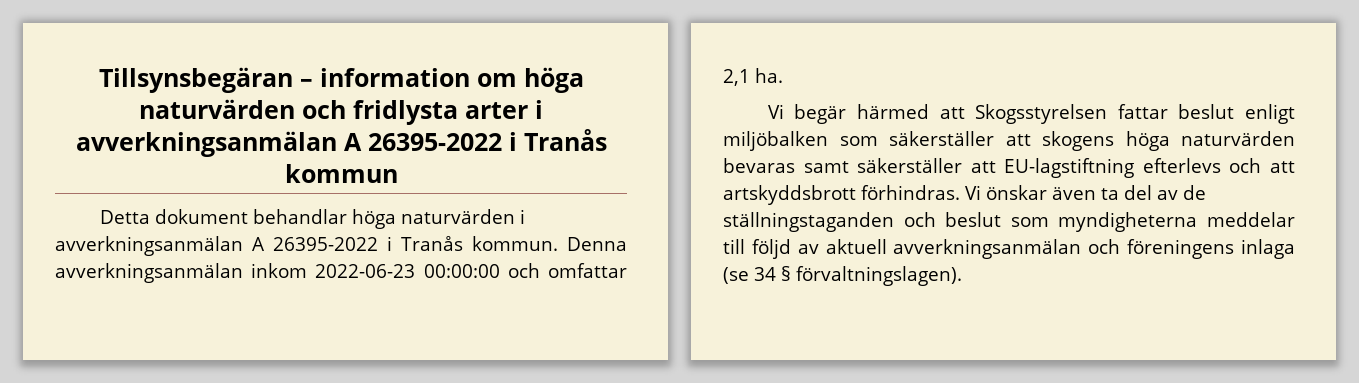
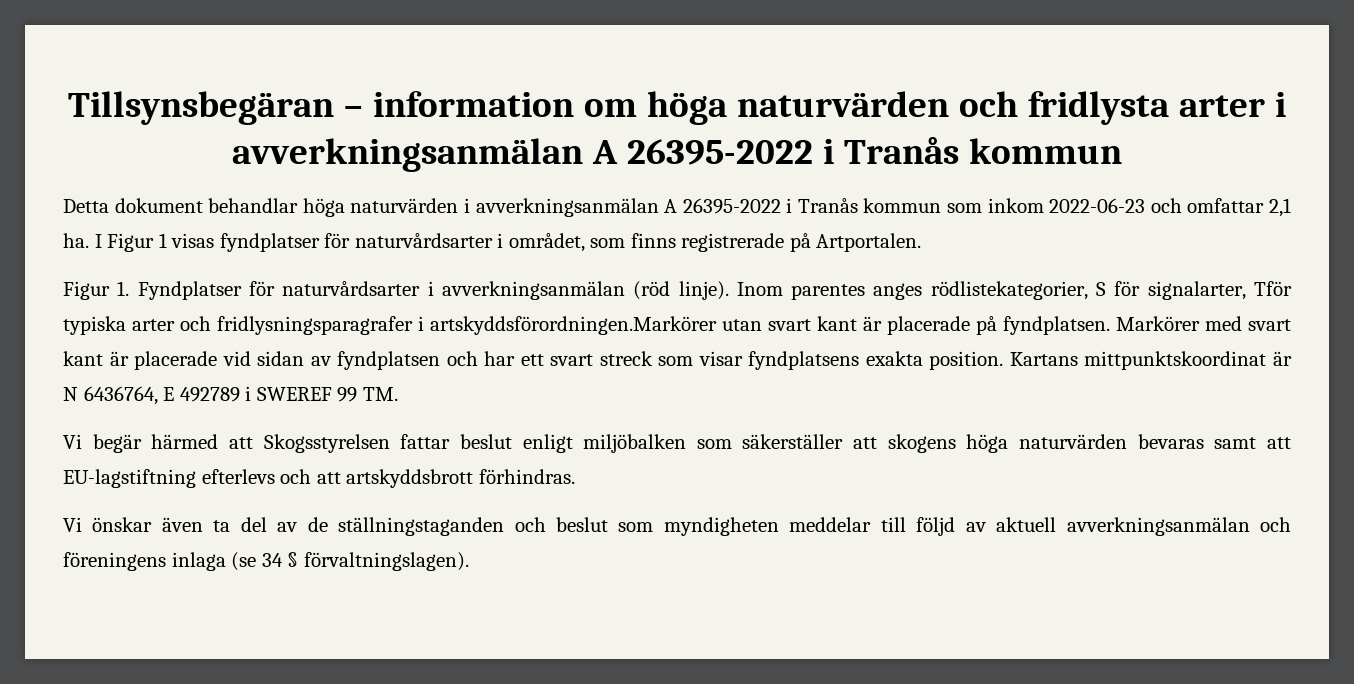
- Detta dokument behandlar höga naturvärden i avverkningsanmälan A 26395-2022 i Tranås kommun. Denna avverkningsanmälan inkom 2022-06-23 00:00:00 och omfattar 2,1 ha.
+ Detta dokument behandlar höga naturvärden i avverkningsanmälan A 26395-2022 i Tranås kommun som inkom 2022-06-23 och omfattar 2,1 ha. I Figur 1 visas fyndplatser för naturvårdsarter i området, som finns registrerade på Artportalen.
+ Figur 1. Fyndplatser för naturvårdsarter i avverkningsanmälan (röd linje). Inom parentes anges rödlistekategorier, S för signalarter, Tför typiska arter och fridlysningsparagrafer i artskyddsförordningen.Markörer utan svart kant är placerade på fyndplatsen. Markörer med svart kant är placerade vid sidan av fyndplatsen och har ett svart streck som visar fyndplatsens exakta position. Kartans mittpunktskoordinat är N 6436764, E 492789 i SWEREF 99 TM.
- Vi begär härmed att Skogsstyrelsen fattar beslut enligt miljöbalken som säkerställer att skogens höga naturvärden bevaras samt säkerställer att EU-lagstiftning efterlevs och att artskyddsbrott förhindras. Vi önskar även ta del av de ställningstaganden och beslut som myndigheterna meddelar till följd av aktuell avverkningsanmälan och föreningens inlaga (se 34 § förvaltningslagen).
+ Vi begär härmed att Skogsstyrelsen fattar beslut enligt miljöbalken som säkerställer att skogens höga naturvärden bevaras samt att EU-lagstiftning efterlevs och att artskyddsbrott förhindras.
+ Vi önskar även ta del av de ställningstaganden och beslut som myndigheten meddelar till följd av aktuell avverkningsanmälan och föreningens inlaga (se 34 § förvaltningslagen).

